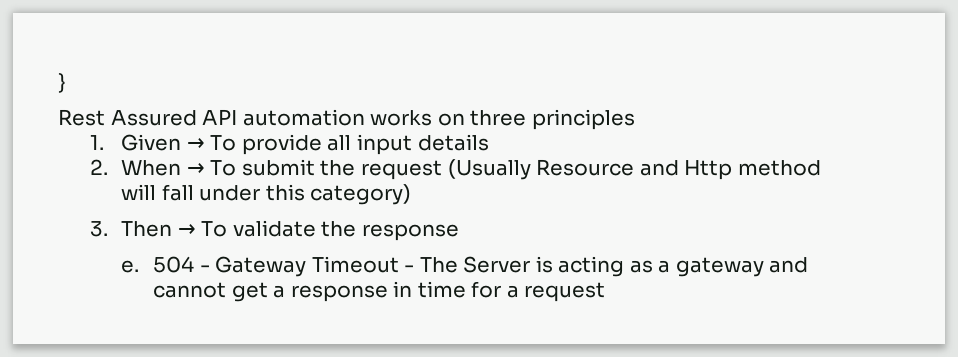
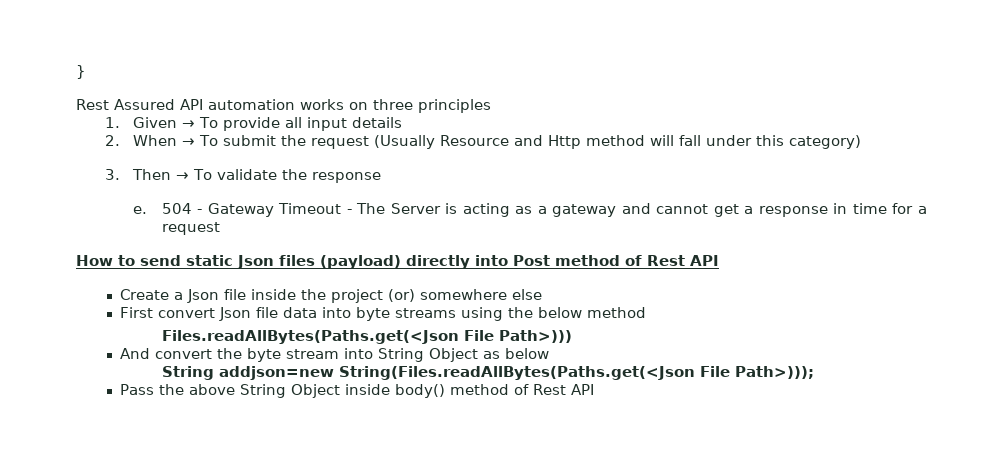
+ How to send static Json files (payload) directly into Post method of Rest API
+ Create a Json file inside the project (or) somewhere else
+ First convert Json file data into byte streams using the below method
+ Files.readAllBytes(Paths.get(<Json File Path>)))
+ And convert the byte stream into String Object as below
+ String addjson=new String(Files.readAllBytes(Paths.get(<Json File Path>)));
+ Pass the above String Object inside body() method of Rest API

